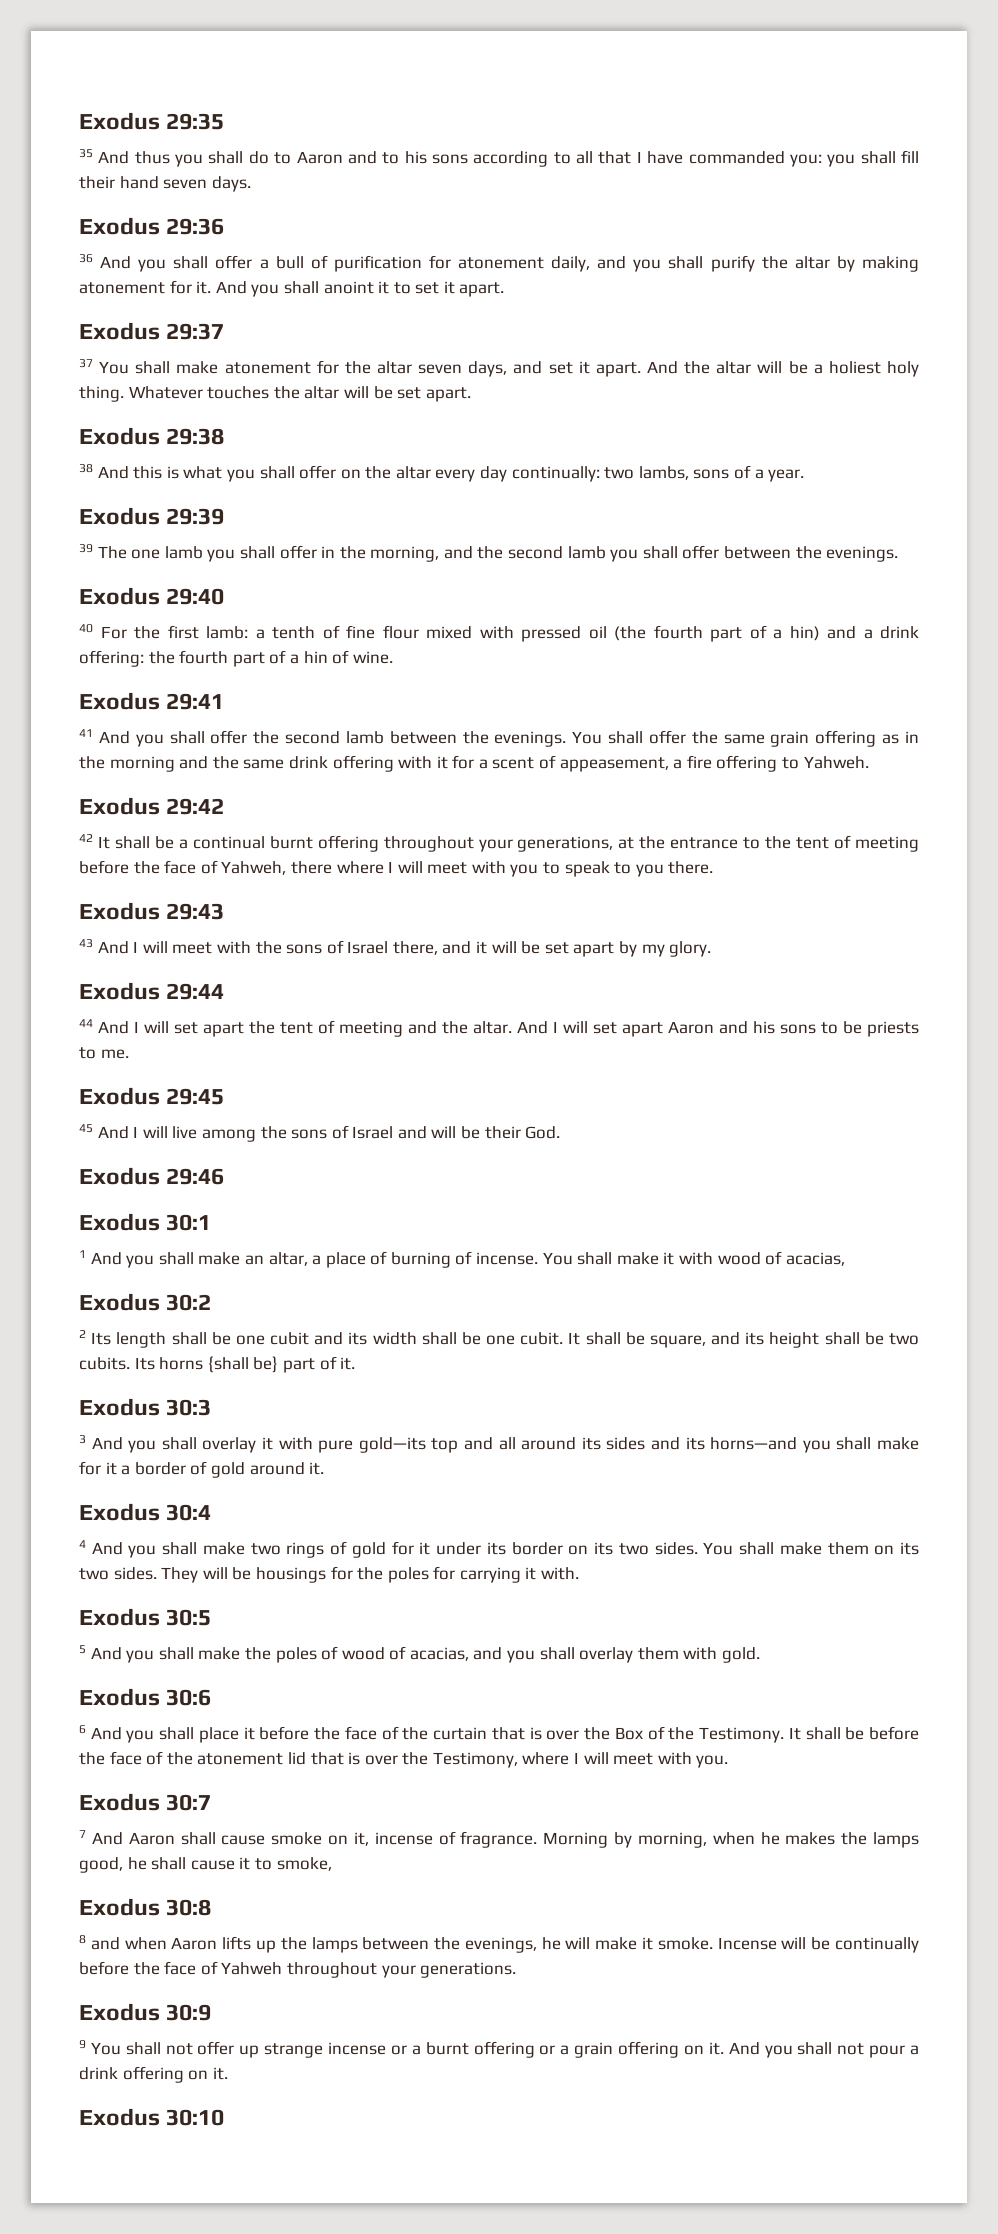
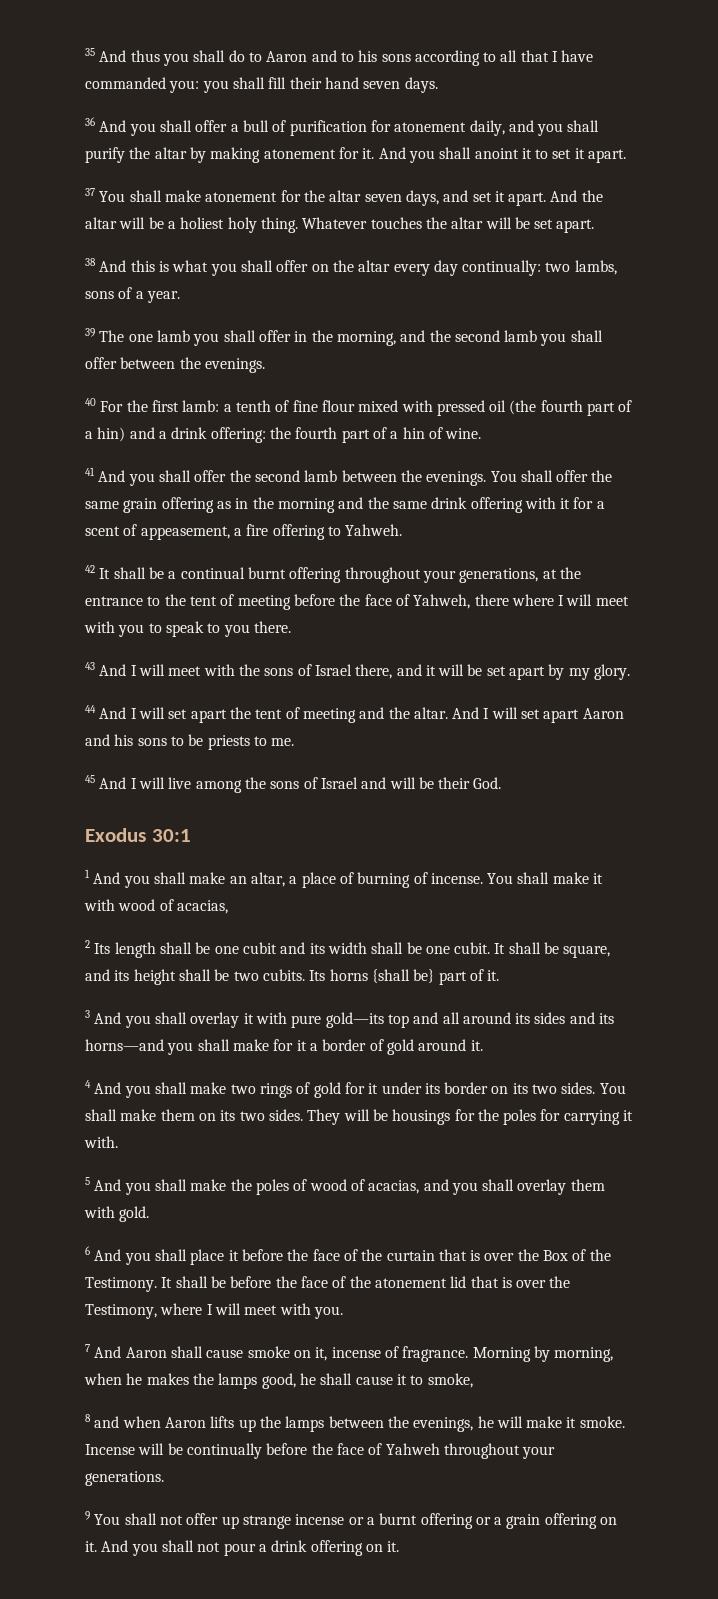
- Exodus 29:35
- Exodus 29:36
- Exodus 29:37
- Exodus 29:38
- Exodus 29:39
- Exodus 29:40
- Exodus 29:41
- Exodus 29:42
- Exodus 29:43
- Exodus 29:44
- Exodus 29:45
- Exodus 29:46
- Exodus 30:2
- Exodus 30:3
- Exodus 30:4
- Exodus 30:5
- Exodus 30:6
- Exodus 30:7
- Exodus 30:8
- Exodus 30:9
- Exodus 30:10

